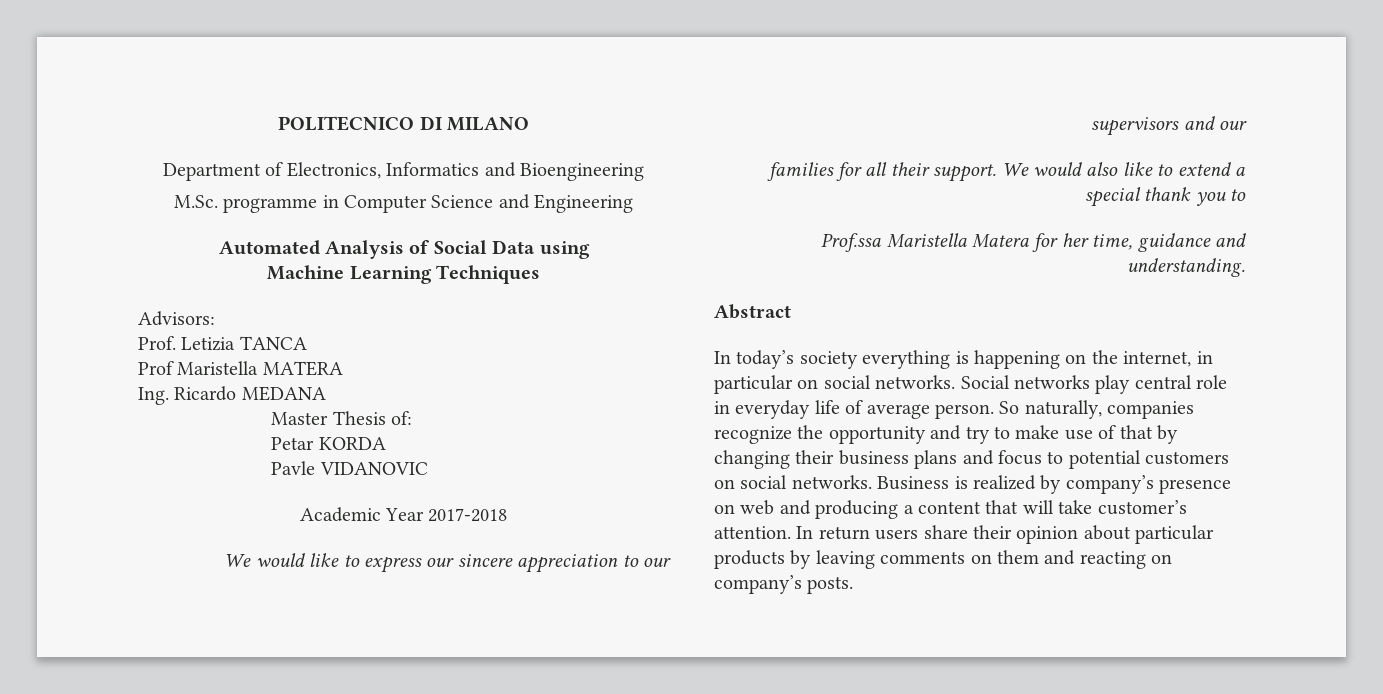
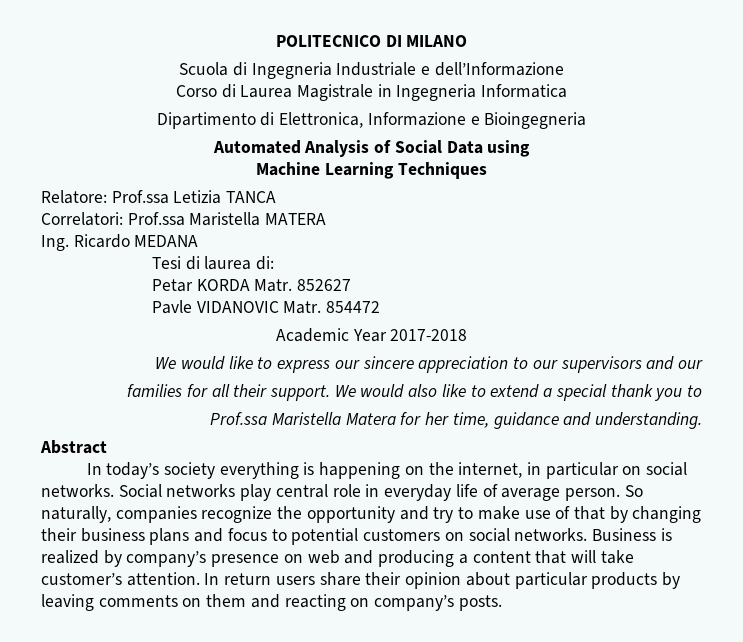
- Department of Electronics, Informatics and Bioengineering
- M.Sc. programme in Computer Science and Engineering
+ Scuola di Ingegneria Industriale e dell’Informazione
+ Corso di Laurea Magistrale in Ingegneria Informatica
+ Dipartimento di Elettronica, Informazione e Bioingegneria
- Advisors:
- Prof. Letizia TANCA
+ Relatore: Prof.ssa Letizia TANCA
- Prof Maristella MATERA
+ Correlatori: Prof.ssa Maristella MATERA
- Master Thesis of:
+ Tesi di laurea di:
- Petar KORDA
+ Petar KORDA Matr. 852627
- Pavle VIDANOVIC
+ Pavle VIDANOVIC Matr. 854472

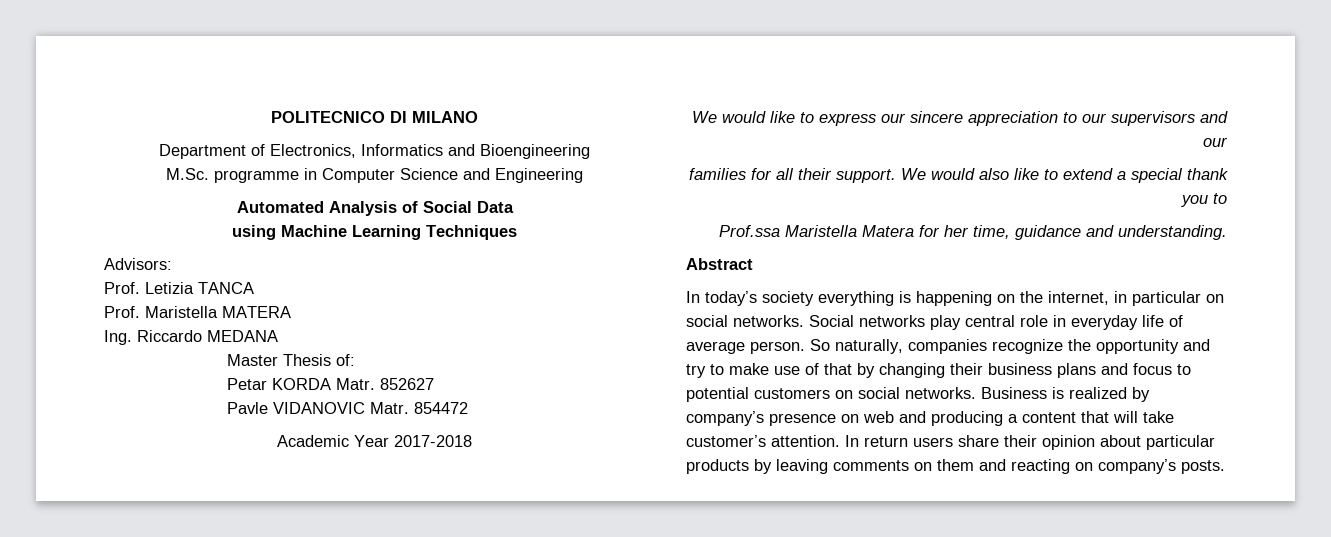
- Scuola di Ingegneria Industriale e dell’Informazione
- Corso di Laurea Magistrale in Ingegneria Informatica
- Dipartimento di Elettronica, Informazione e Bioingegneria
+ Department of Electronics, Informatics and Bioengineering
+ M.Sc. programme in Computer Science and Engineering
- Automated Analysis of Social Data using
- Machine Learning Techniques
+ Automated Analysis of Social Data
+ using Machine Learning Techniques
- Relatore: Prof.ssa Letizia TANCA
+ Advisors:
+ Prof. Letizia TANCA
- Correlatori: Prof.ssa Maristella MATERA
+ Prof. Maristella MATERA
- Ing. Ricardo MEDANA
+ Ing. Riccardo MEDANA
- Tesi di laurea di:
+ Master Thesis of:

